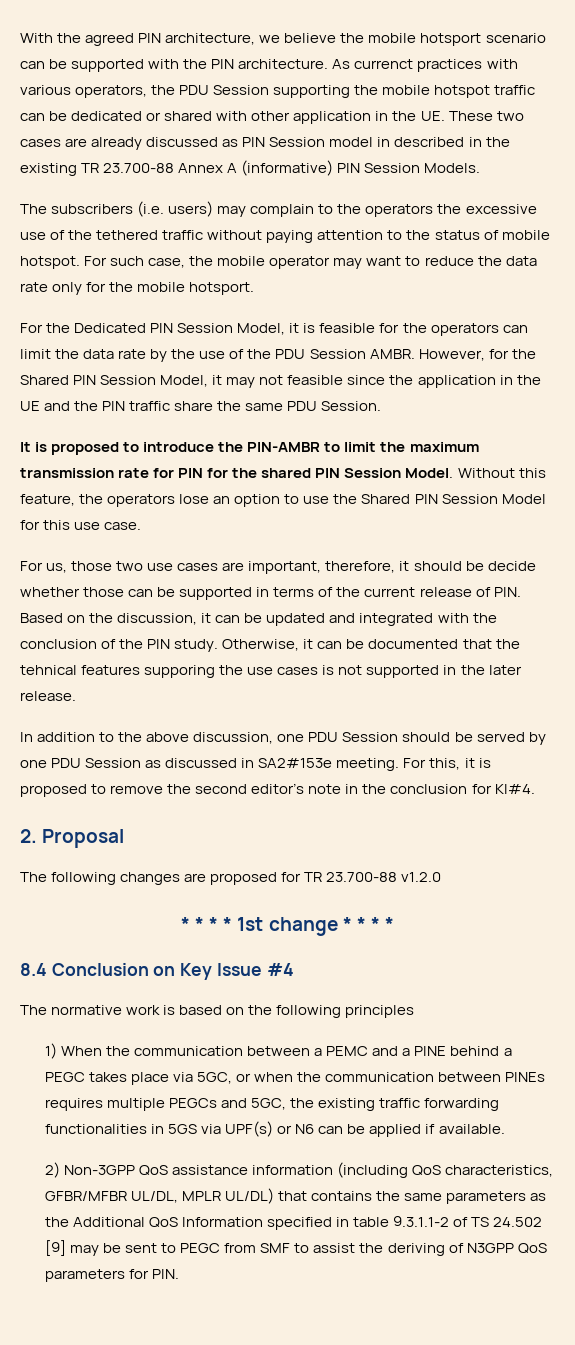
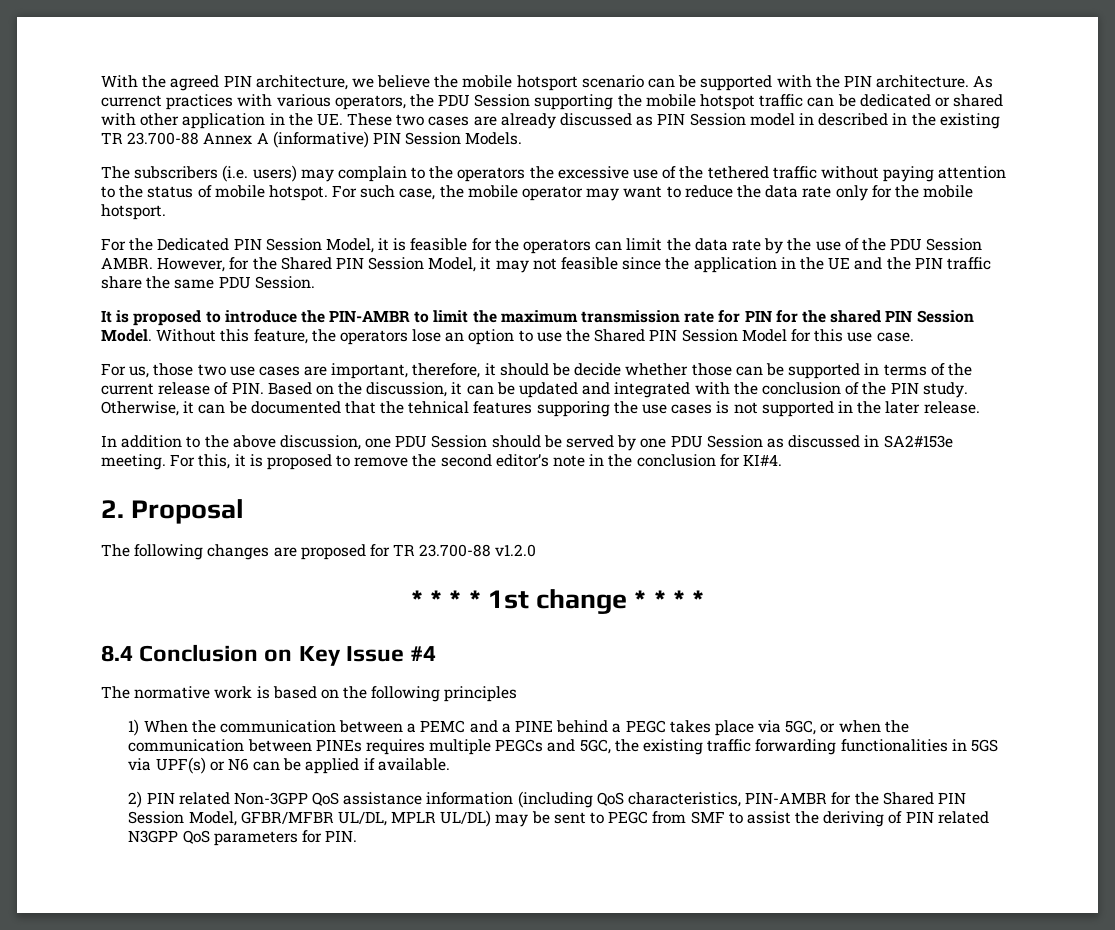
- 2) Non-3GPP QoS assistance information (including QoS characteristics, GFBR/MFBR UL/DL, MPLR UL/DL) that contains the same parameters as the Additional QoS Information specified in table 9.3.1.1-2 of TS 24.502 [9] may be sent to PEGC from SMF to assist the deriving of N3GPP QoS parameters for PIN.
+ 2) PIN related Non-3GPP QoS assistance information (including QoS characteristics, PIN-AMBR for the Shared PIN Session Model, GFBR/MFBR UL/DL, MPLR UL/DL) may be sent to PEGC from SMF to assist the deriving of PIN related N3GPP QoS parameters for PIN.

